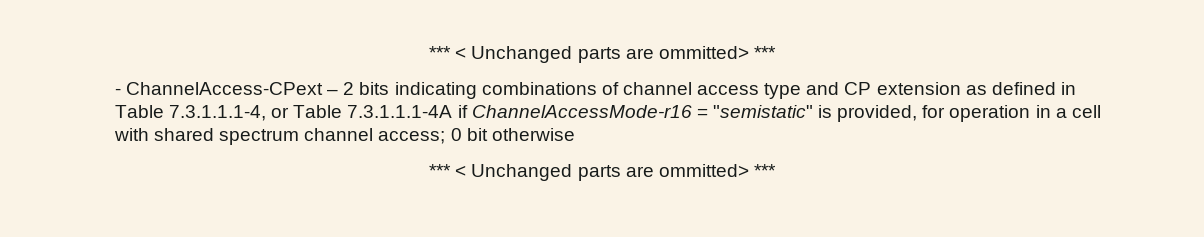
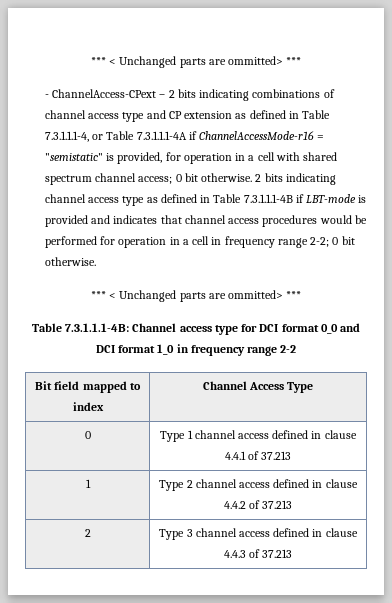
- - ChannelAccess-CPext – 2 bits indicating combinations of channel access type and CP extension as defined in Table 7.3.1.1.1-4, or Table 7.3.1.1.1-4A if ChannelAccessMode-r16 = "semistatic" is provided, for operation in a cell with shared spectrum channel access; 0 bit otherwise
+ - ChannelAccess-CPext – 2 bits indicating combinations of channel access type and CP extension as defined in Table 7.3.1.1.1-4, or Table 7.3.1.1.1-4A if ChannelAccessMode-r16 = "semistatic" is provided, for operation in a cell with shared spectrum channel access; 0 bit otherwise. 2 bits indicating channel access type as defined in Table 7.3.1.1.1-4B if LBT-mode is provided and indicates that channel access procedures would be performed for operation in a cell in frequency range 2-2; 0 bit otherwise.
  *** < Unchanged parts are ommitted> ***
+ Table 7.3.1.1.1-4B: Channel access type for DCI format 0_0 and DCI format 1_0 in frequency range 2-2
+ Bit field mapped to index | Channel Access Type
+ 0 | Type 1 channel access defined in clause 4.4.1 of 37.213
+ 1 | Type 2 channel access defined in clause 4.4.2 of 37.213
+ 2 | Type 3 channel access defined in clause 4.4.3 of 37.213

